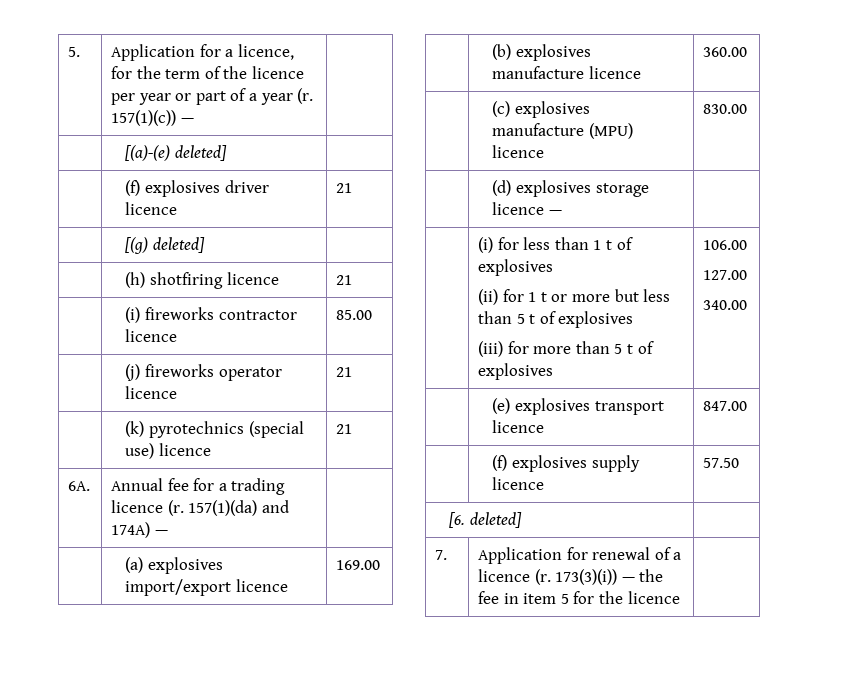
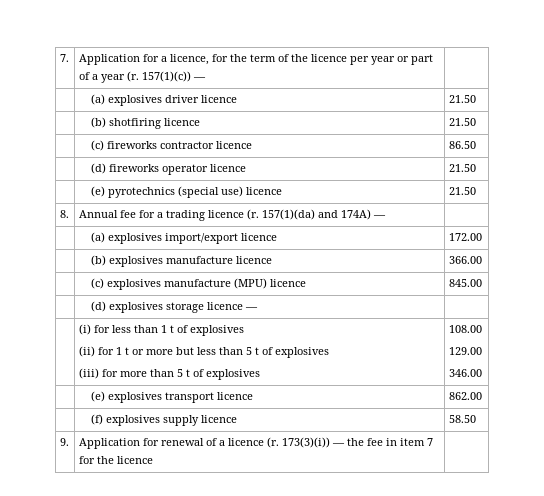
- 5. | Application for a licence, for the term of the licence per year or part of a year (r. 157(1)(c)) — |
+ 7. | Application for a licence, for the term of the licence per year or part of a year (r. 157(1)(c)) — |
- | [(a)-(e) deleted] |
- | (f) explosives driver licence | 21
- | [(g) deleted] |
- | (h) shotfiring licence | 21
- | (i) fireworks contractor licence | 85.00
- | (j) fireworks operator licence | 21
- | (k) pyrotechnics (special use) licence | 21
- 6A. | Annual fee for a trading licence (r. 157(1)(da) and 174A) — |
+ | (a) explosives driver licence | 21.50
+ | (b) shotfiring licence | 21.50
+ | (c) fireworks contractor licence | 86.50
+ | (d) fireworks operator licence | 21.50
+ | (e) pyrotechnics (special use) licence | 21.50
+ 8. | Annual fee for a trading licence (r. 157(1)(da) and 174A) — |
- | (a) explosives import/export licence | 169.00
+ | (a) explosives import/export licence | 172.00
- | (b) explosives manufacture licence | 360.00
+ | (b) explosives manufacture licence | 366.00
- | (c) explosives manufacture (MPU) licence | 830.00
+ | (c) explosives manufacture (MPU) licence | 845.00
  | (i) for less than 1 t of explosives
  (ii) for 1 t or more but less than 5 t of explosives
- (iii) for more than 5 t of explosives | 106.00
- 127.00
- 340.00
+ (iii) for more than 5 t of explosives | 108.00
+ 129.00
+ 346.00
- | (e) explosives transport licence | 847.00
+ | (e) explosives transport licence | 862.00
- | (f) explosives supply licence | 57.50
- [6. deleted] |
- 7. | Application for renewal of a licence (r. 173(3)(i)) — the fee in item 5 for the licence |
+ | (f) explosives supply licence | 58.50
+ 9. | Application for renewal of a licence (r. 173(3)(i)) — the fee in item 7 for the licence |

